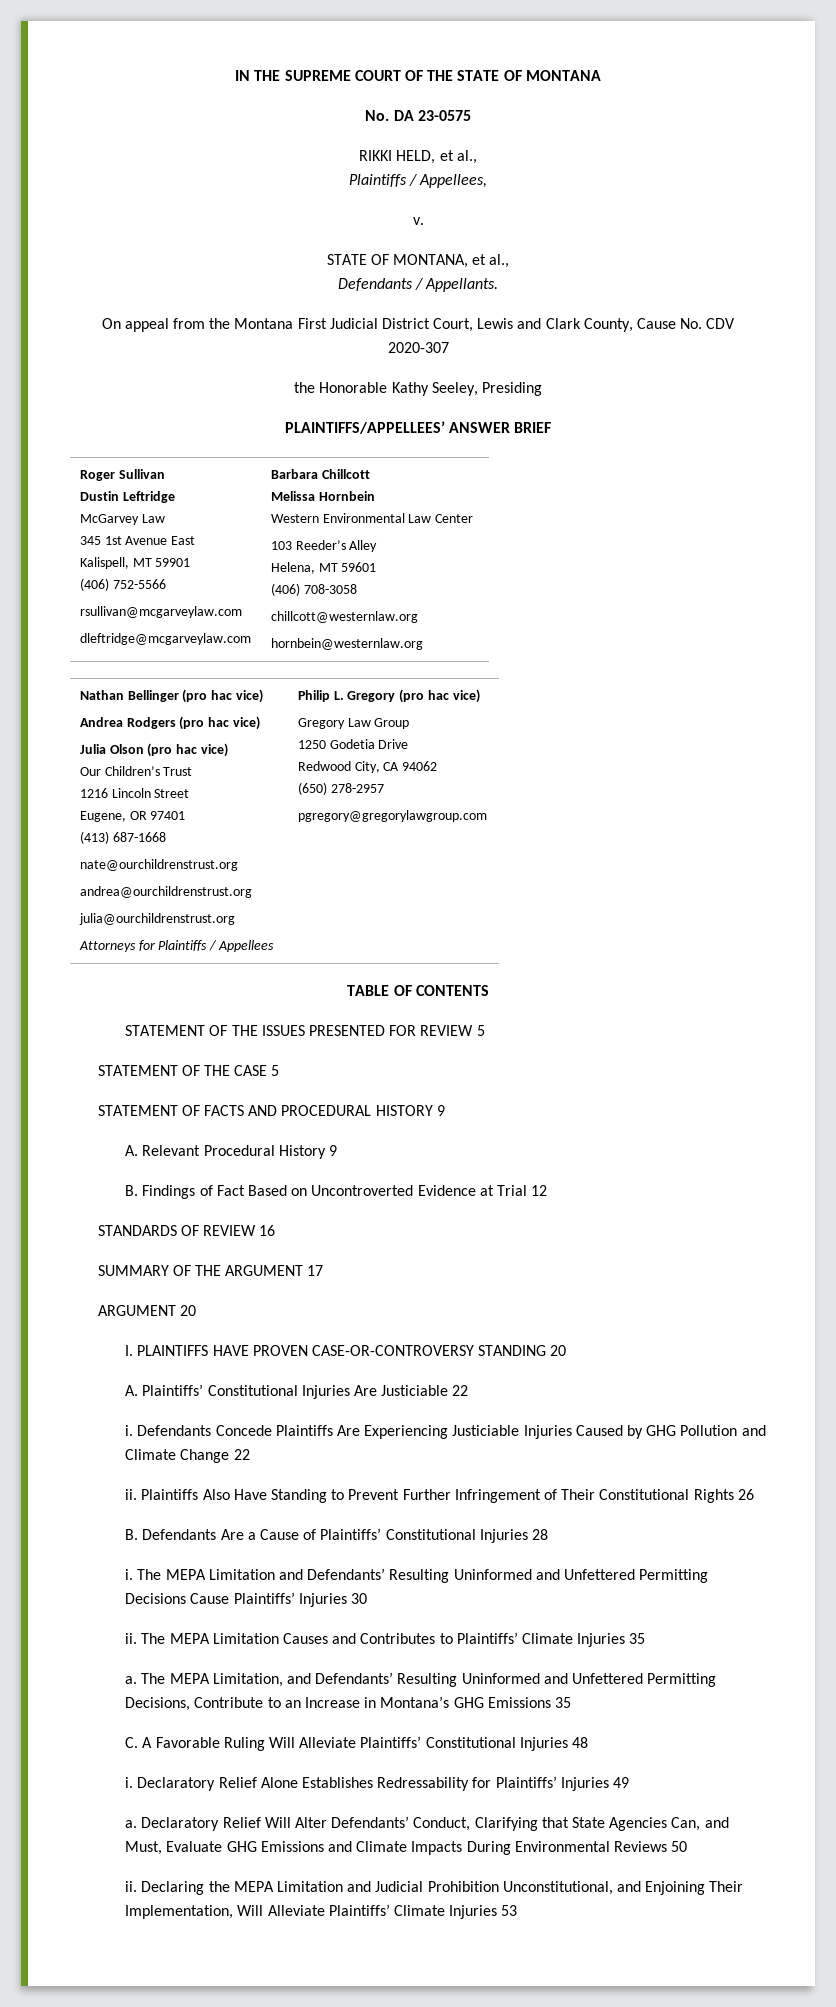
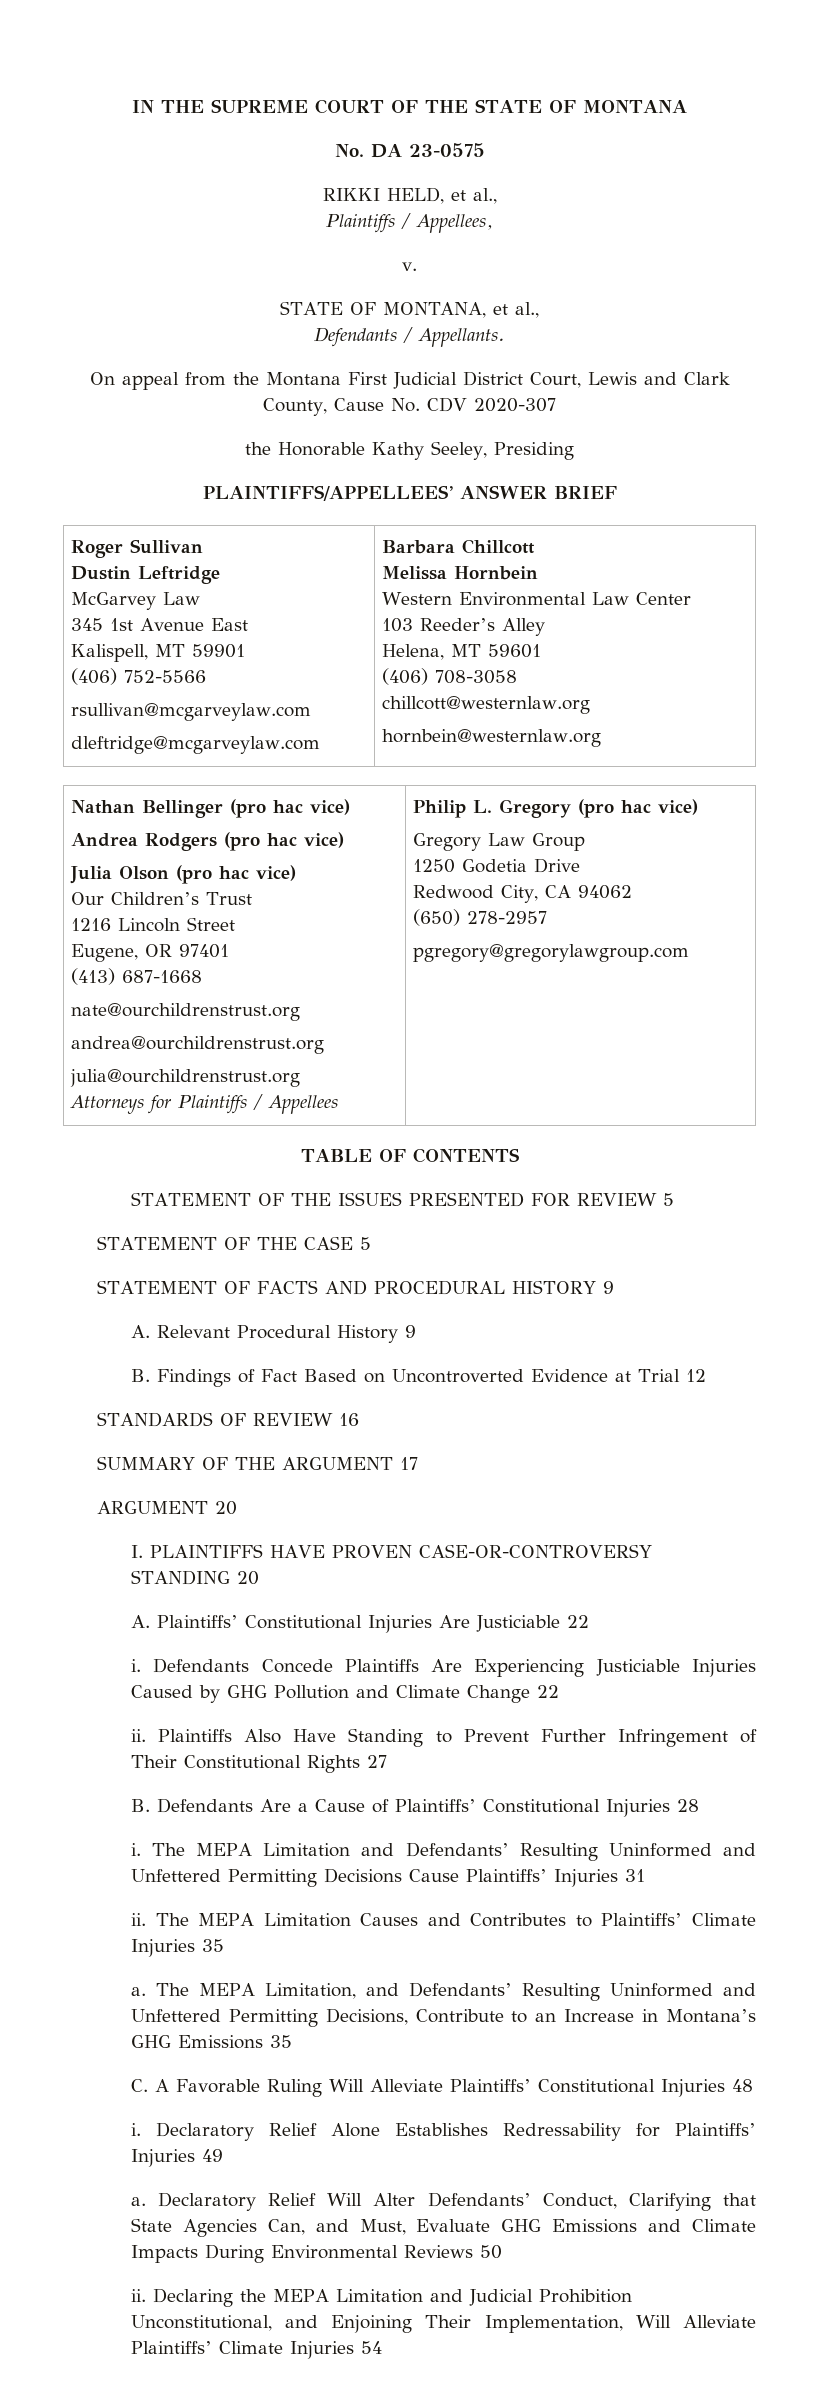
- Plaintiffs Also Have Standing to Prevent Further Infringement of Their Constitutional Rights 26
+ Plaintiffs Also Have Standing to Prevent Further Infringement of Their Constitutional Rights 27
- The MEPA Limitation and Defendants’ Resulting Uninformed and Unfettered Permitting Decisions Cause Plaintiffs’ Injuries 30
+ The MEPA Limitation and Defendants’ Resulting Uninformed and Unfettered Permitting Decisions Cause Plaintiffs’ Injuries 31
- Declaring the MEPA Limitation and Judicial Prohibition Unconstitutional, and Enjoining Their Implementation, Will Alleviate Plaintiffs’ Climate Injuries 53
+ Declaring the MEPA Limitation and Judicial Prohibition Unconstitutional, and Enjoining Their Implementation, Will Alleviate Plaintiffs’ Climate Injuries 54

